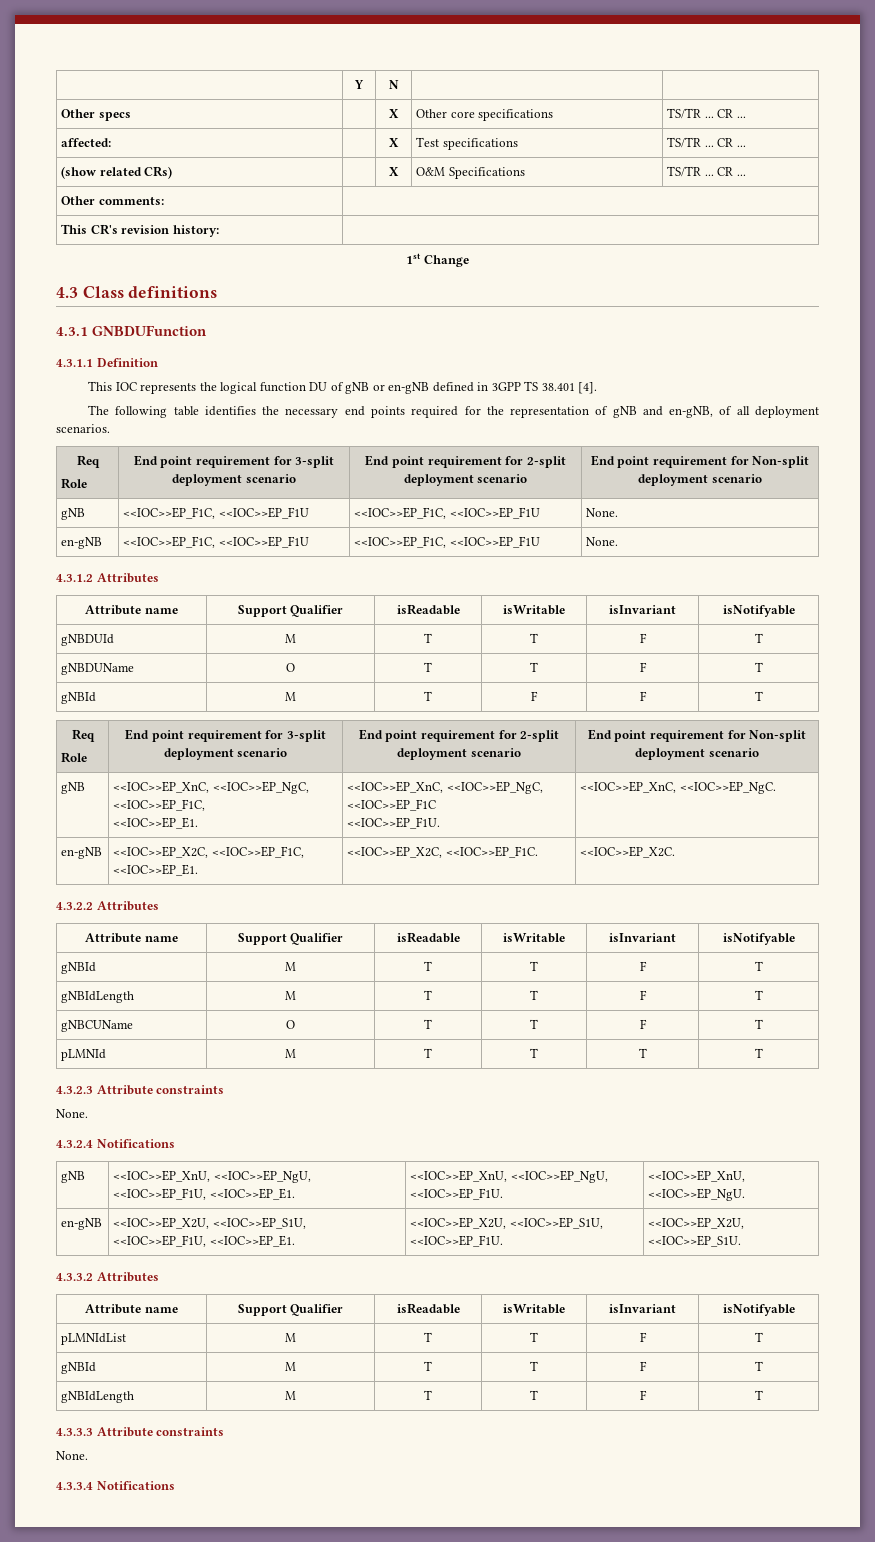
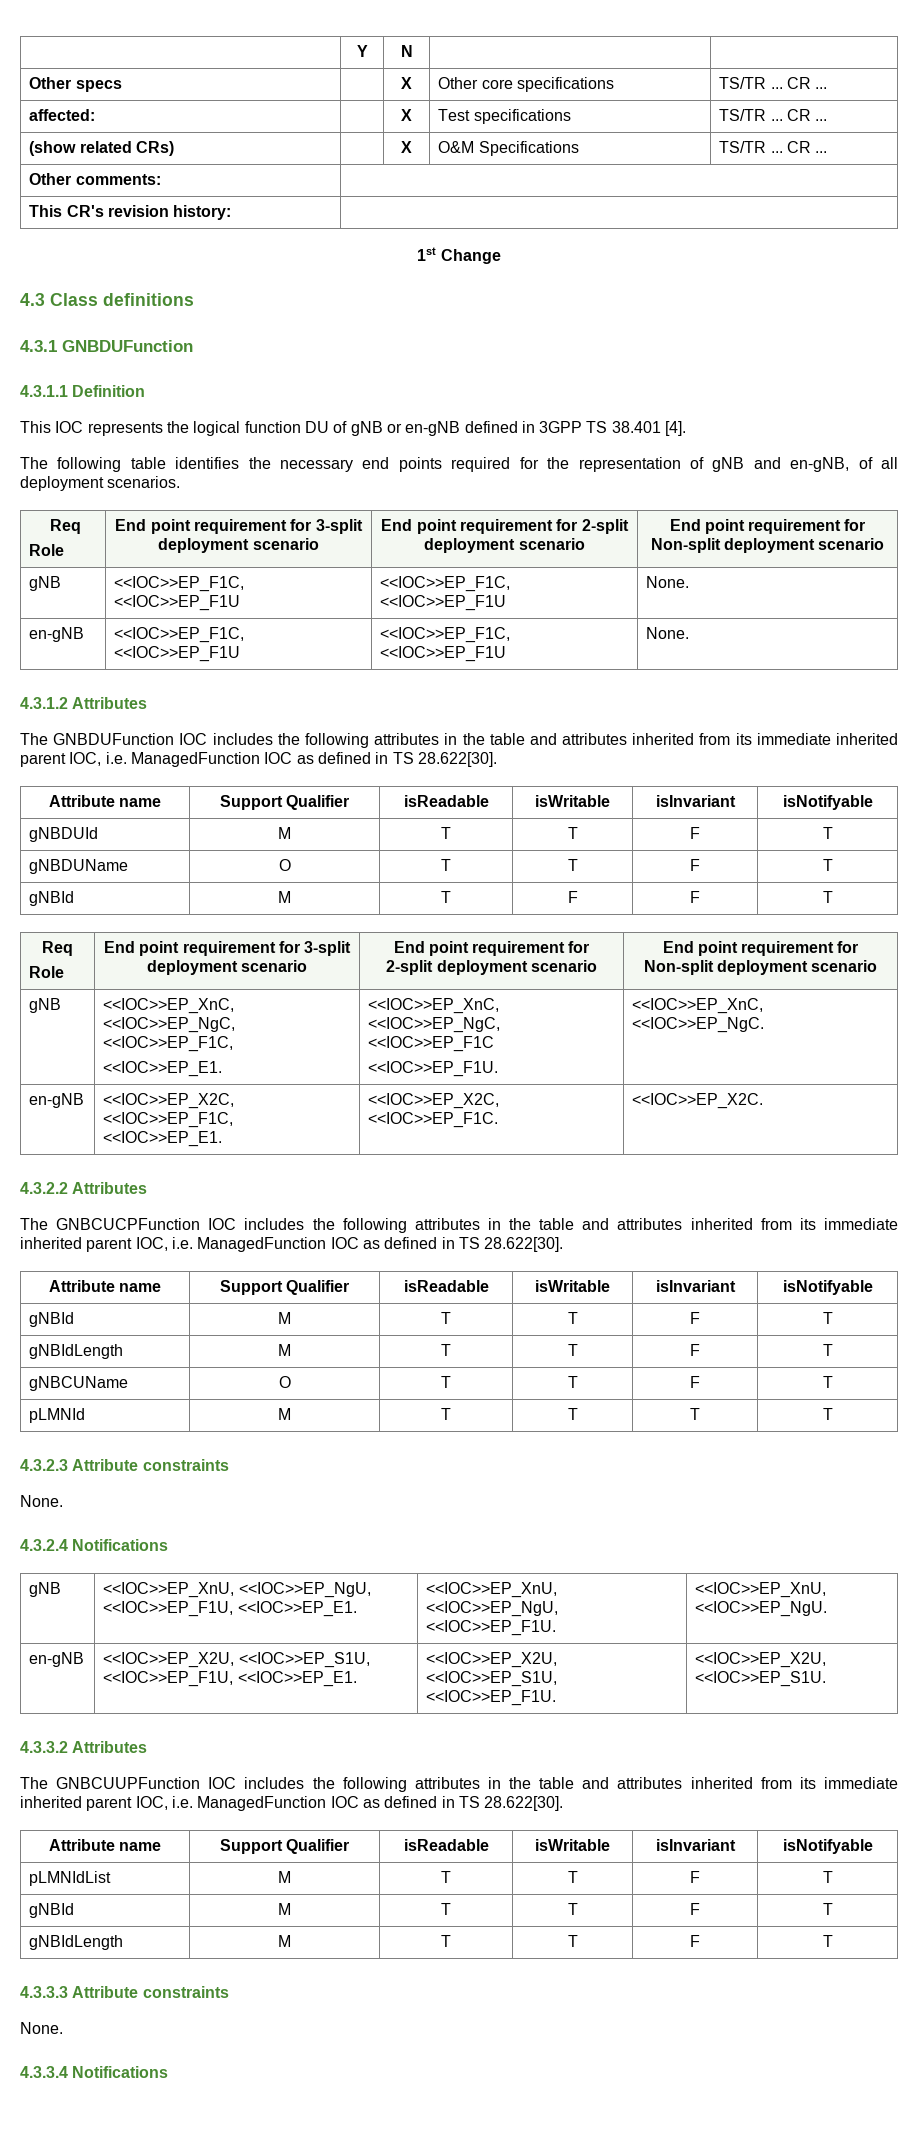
+ The GNBDUFunction IOC includes the following attributes in the table and attributes inherited from its immediate inherited parent IOC, i.e. ManagedFunction IOC as defined in TS 28.622[30].
+ The GNBCUCPFunction IOC includes the following attributes in the table and attributes inherited from its immediate inherited parent IOC, i.e. ManagedFunction IOC as defined in TS 28.622[30].
+ The GNBCUUPFunction IOC includes the following attributes in the table and attributes inherited from its immediate inherited parent IOC, i.e. ManagedFunction IOC as defined in TS 28.622[30].

